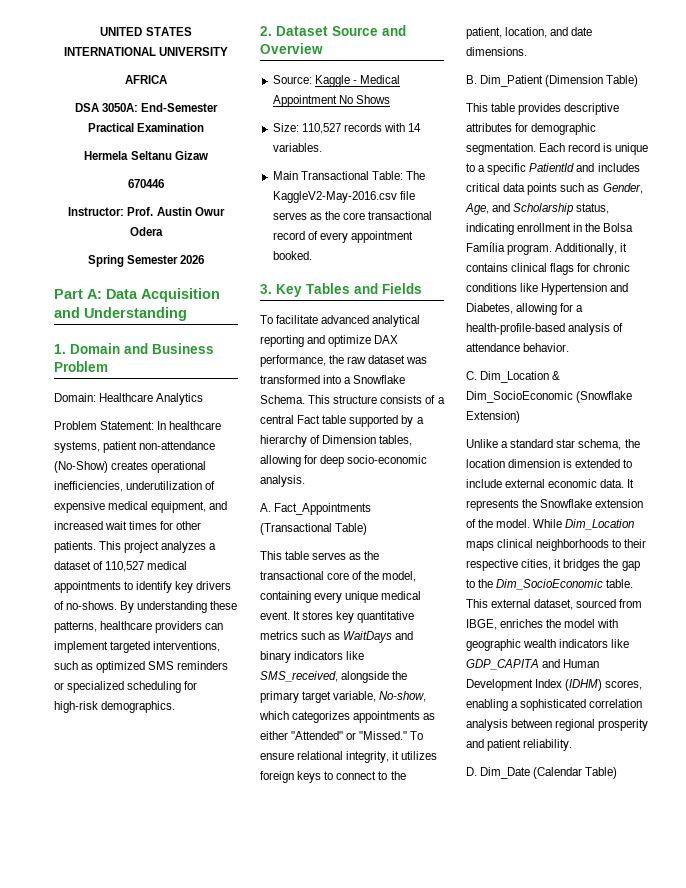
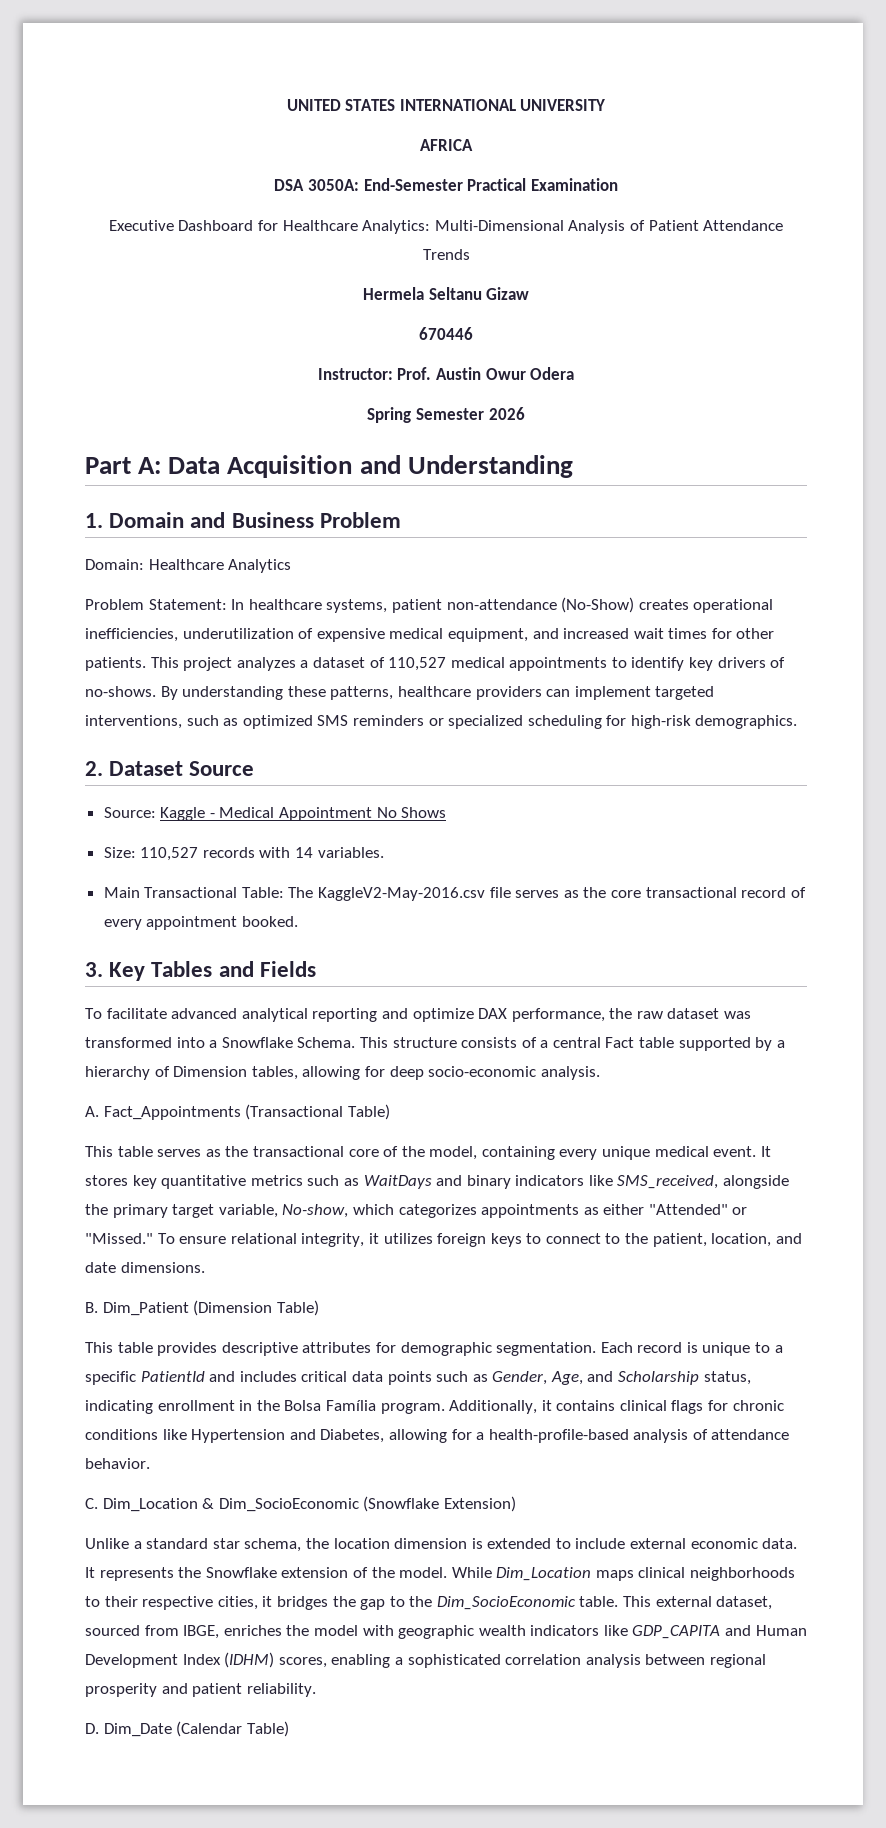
+ Executive Dashboard for Healthcare Analytics: Multi-Dimensional Analysis of Patient Attendance Trends
- 2. Dataset Source and Overview
+ 2. Dataset Source

